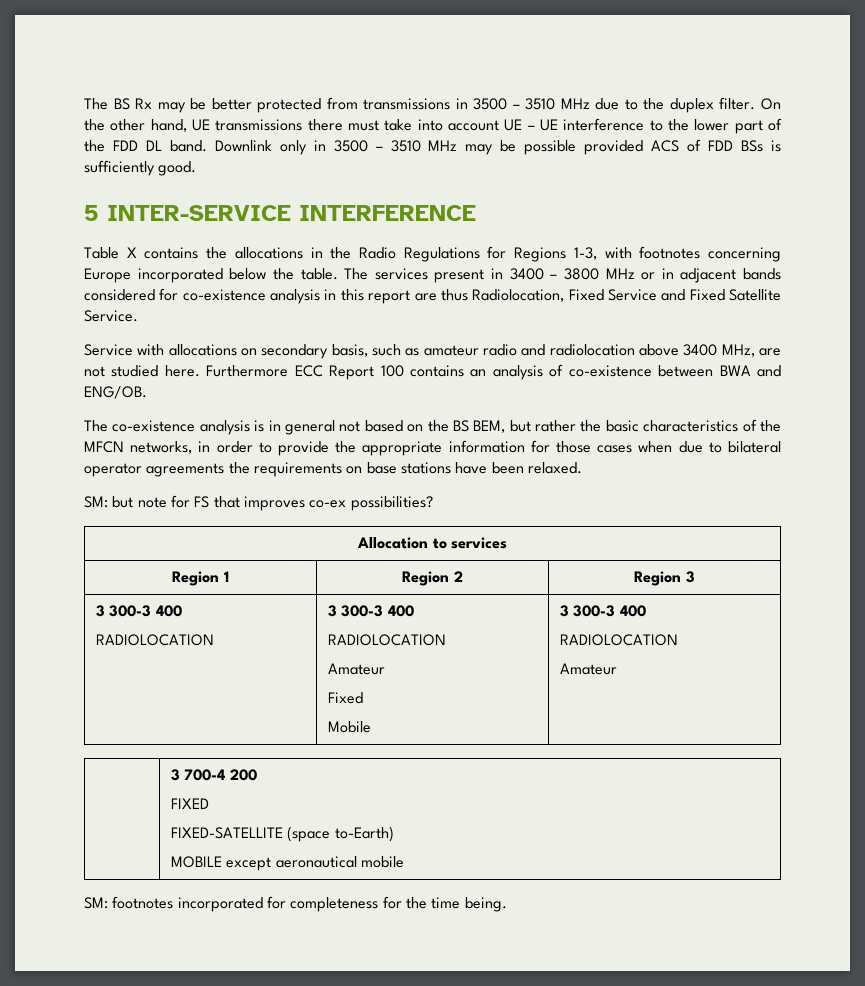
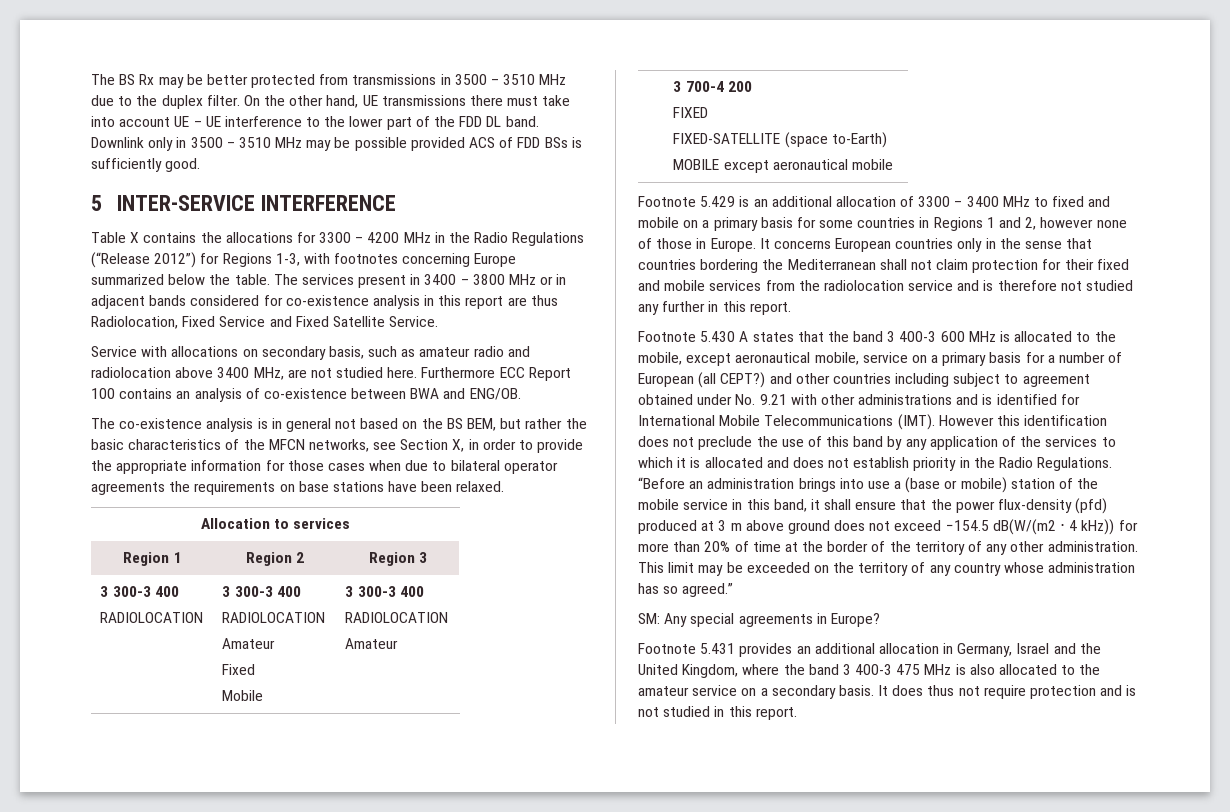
- Table X contains the allocations in the Radio Regulations for Regions 1-3, with footnotes concerning Europe incorporated below the table.
+ Table X contains the allocations for 3300 – 4200 MHz in the Radio Regulations (“Release 2012”) for Regions 1-3, with footnotes concerning Europe summarized below the table.
- The co-existence analysis is in general not based on the BS BEM, but rather the basic characteristics of the MFCN networks, in order to provide the appropriate information for those cases when due to bilateral operator agreements the requirements on base stations have been relaxed.
+ The co-existence analysis is in general not based on the BS BEM, but rather the basic characteristics of the MFCN networks, see Section X, in order to provide the appropriate information for those cases when due to bilateral operator agreements the requirements on base stations have been relaxed.
- SM: but note for FS that improves co-ex possibilities?
- SM: footnotes incorporated for completeness for the time being.
+ Footnote 5.429 is an additional allocation of 3300 – 3400 MHz to fixed and mobile on a primary basis for some countries in Regions 1 and 2, however none of those in Europe. It concerns European countries only in the sense that countries bordering the Mediterranean shall not claim protection for their fixed and mobile services from the radiolocation service and is therefore not studied any further in this report.
+ Footnote 5.430 A states that the band 3 400-3 600 MHz is allocated to the mobile, except aeronautical mobile, service on a primary basis for a number of European (all CEPT?) and other countries including subject to agreement obtained under No. 9.21 with other administrations and is identified for International Mobile Telecommunications (IMT). However this identification does not preclude the use of this band by any application of the services to which it is allocated and does not establish priority in the Radio Regulations. “Before an administration brings into use a (base or mobile) station of the mobile service in this band, it shall ensure that the power flux-density (pfd) produced at 3 m above ground does not exceed −154.5 dB(W/(m2 ⋅ 4 kHz)) for more than 20% of time at the border of the territory of any other administration. This limit may be exceeded on the territory of any country whose administration has so agreed.”
+ SM: Any special agreements in Europe?
+ Footnote 5.431 provides an additional allocation in Germany, Israel and the United Kingdom, where the band 3 400-3 475 MHz is also allocated to the amateur service on a secondary basis. It does thus not require protection and is not studied in this report.

